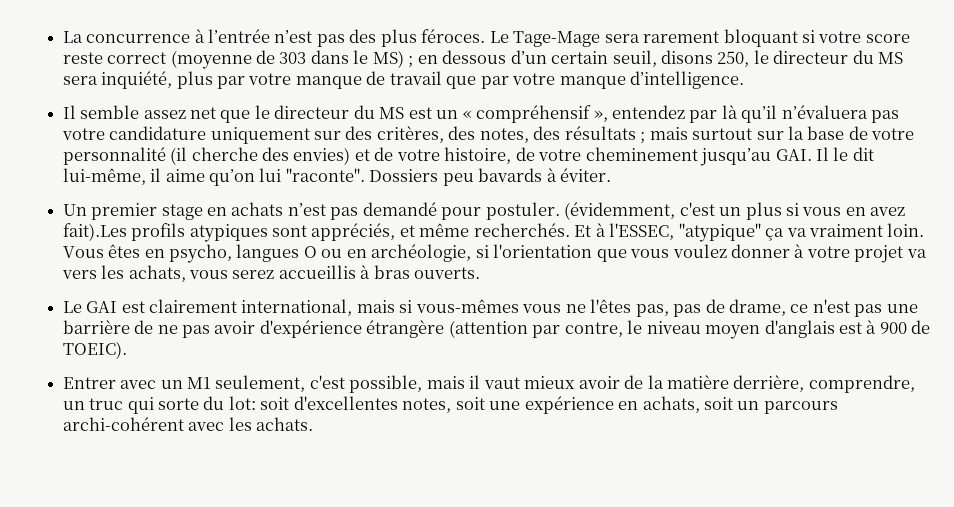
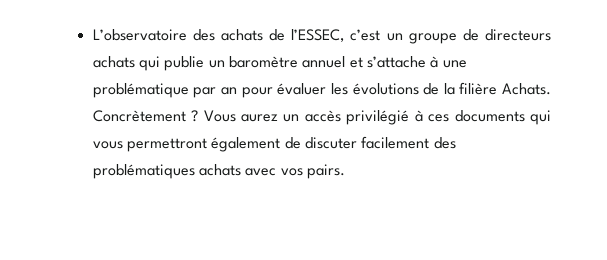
- La concurrence à l’entrée n’est pas des plus féroces. Le Tage-Mage sera rarement bloquant si votre score reste correct (moyenne de 303 dans le MS) ; en dessous d’un certain seuil, disons 250, le directeur du MS sera inquiété, plus par votre manque de travail que par votre manque d’intelligence.
- Il semble assez net que le directeur du MS est un « compréhensif », entendez par là qu’il n’évaluera pas votre candidature uniquement sur des critères, des notes, des résultats ; mais surtout sur la base de votre personnalité (il cherche des envies) et de votre histoire, de votre cheminement jusqu’au GAI. Il le dit lui-même, il aime qu’on lui "raconte". Dossiers peu bavards à éviter.
- Un premier stage en achats n’est pas demandé pour postuler. (évidemment, c'est un plus si vous en avez fait).Les profils atypiques sont appréciés, et même recherchés. Et à l'ESSEC, "atypique" ça va vraiment loin. Vous êtes en psycho, langues O ou en archéologie, si l'orientation que vous voulez donner à votre projet va vers les achats, vous serez accueillis à bras ouverts.
- Le GAI est clairement international, mais si vous-mêmes vous ne l'êtes pas, pas de drame, ce n'est pas une barrière de ne pas avoir d'expérience étrangère (attention par contre, le niveau moyen d'anglais est à 900 de TOEIC).
- Entrer avec un M1 seulement, c'est possible, mais il vaut mieux avoir de la matière derrière, comprendre, un truc qui sorte du lot: soit d'excellentes notes, soit une expérience en achats, soit un parcours archi-cohérent avec les achats.
+ L’observatoire des achats de l’ESSEC, c’est un groupe de directeurs achats qui publie un baromètre annuel et s’attache à une problématique par an pour évaluer les évolutions de la filière Achats. Concrètement ? Vous aurez un accès privilégié à ces documents qui vous permettront également de discuter facilement des problématiques achats avec vos pairs.

